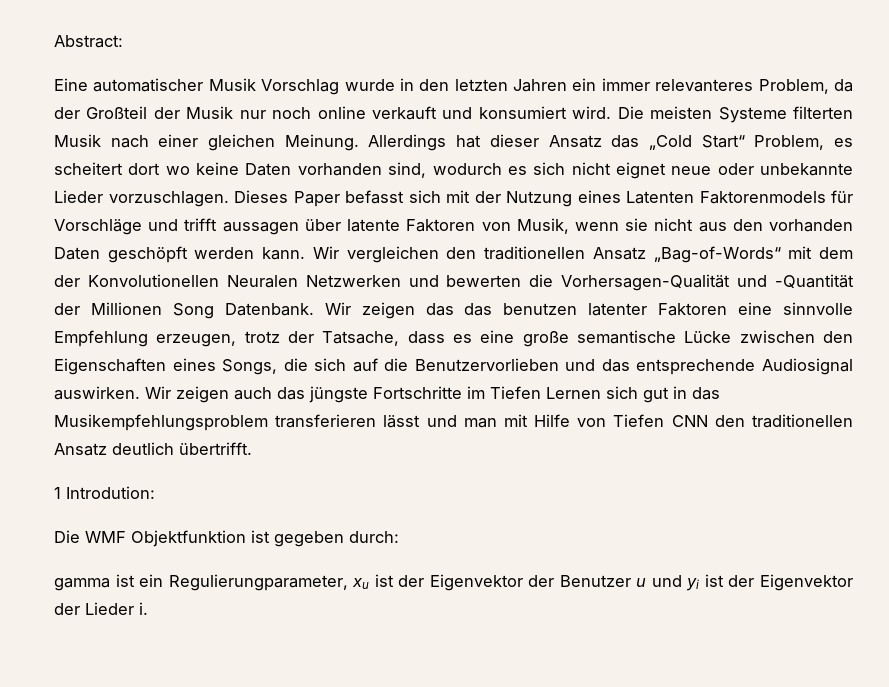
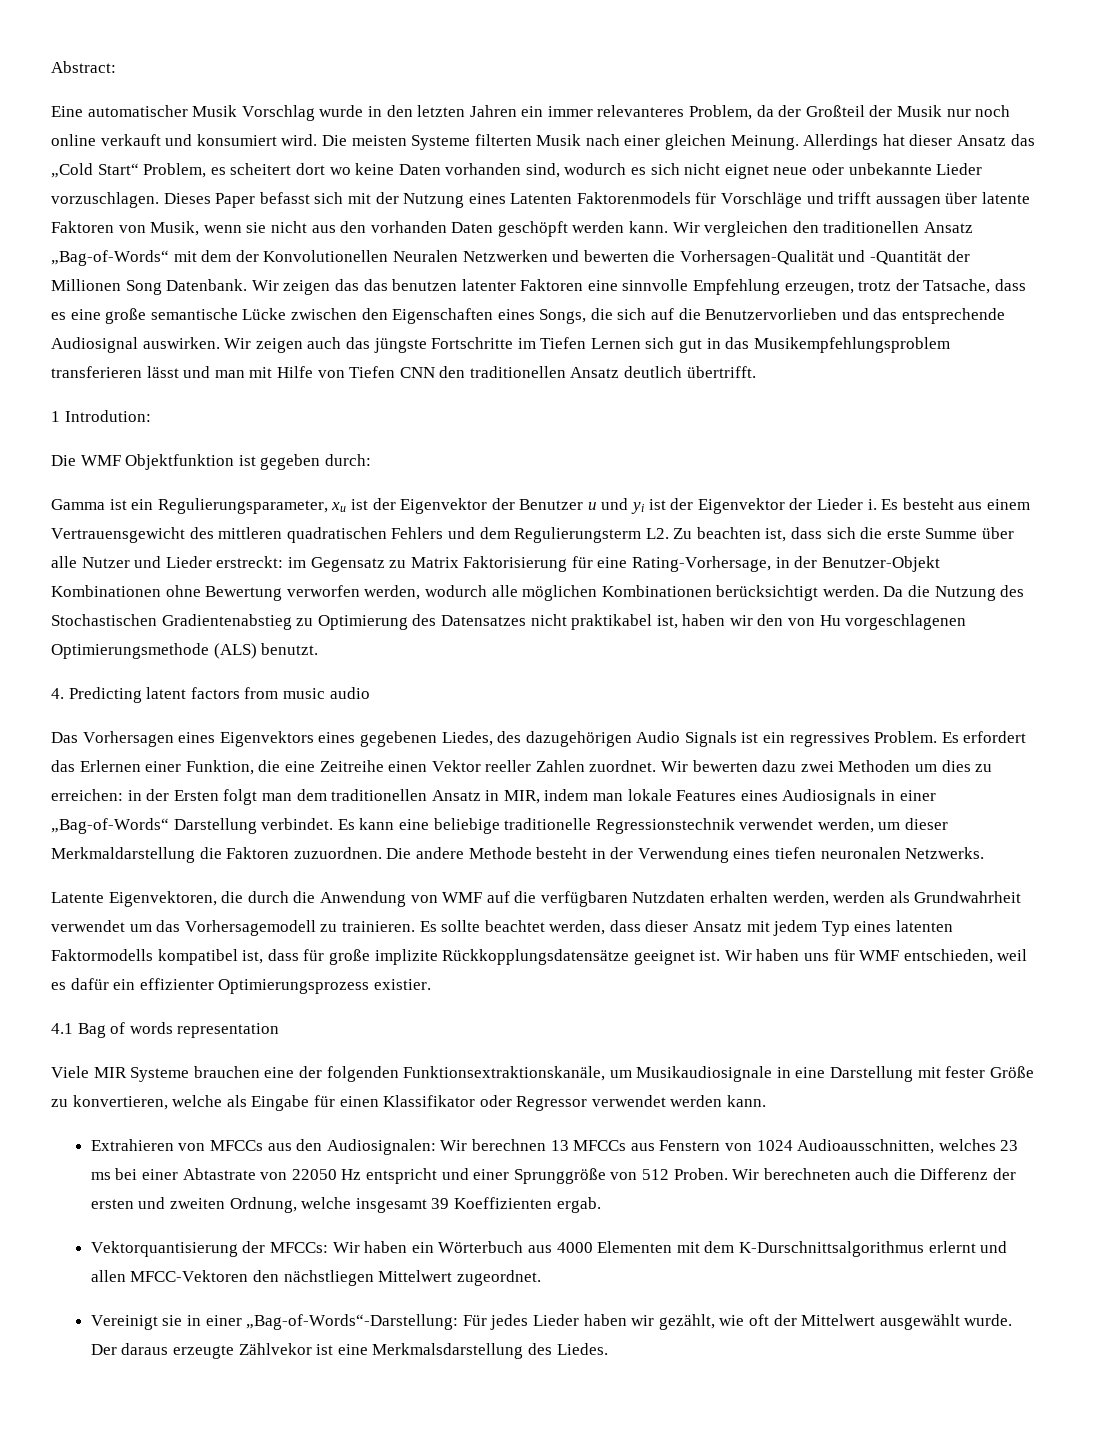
- gamma ist ein Regulierungparameter, xu ist der Eigenvektor der Benutzer u und yi ist der Eigenvektor der Lieder i.
+ Gamma ist ein Regulierungsparameter, xu ist der Eigenvektor der Benutzer u und yi ist der Eigenvektor der Lieder i.
+ Es besteht aus einem Vertrauensgewicht des mittleren quadratischen Fehlers und dem Regulierungsterm L2. Zu beachten ist, dass sich die erste Summe über alle Nutzer und Lieder erstreckt: im Gegensatz zu Matrix Faktorisierung für eine Rating-Vorhersage, in der Benutzer-Objekt Kombinationen ohne Bewertung verworfen werden, wodurch alle möglichen Kombinationen berücksichtigt werden. Da die Nutzung des Stochastischen Gradientenabstieg zu Optimierung des Datensatzes nicht praktikabel ist, haben wir den von Hu vorgeschlagenen Optimierungsmethode (ALS) benutzt.
+ 4. Predicting latent factors from music audio
+ Das Vorhersagen eines Eigenvektors eines gegebenen Liedes, des dazugehörigen Audio Signals ist ein regressives Problem. Es erfordert das Erlernen einer Funktion, die eine Zeitreihe einen Vektor reeller Zahlen zuordnet. Wir bewerten dazu zwei Methoden um dies zu erreichen: in der Ersten folgt man dem traditionellen Ansatz in MIR, indem man lokale Features eines Audiosignals in einer „Bag-of-Words“ Darstellung verbindet. Es kann eine beliebige traditionelle Regressionstechnik verwendet werden, um dieser Merkmaldarstellung die Faktoren zuzuordnen. Die andere Methode besteht in der Verwendung eines tiefen neuronalen Netzwerks.
+ Latente Eigenvektoren, die durch die Anwendung von WMF auf die verfügbaren Nutzdaten erhalten werden, werden als Grundwahrheit verwendet um das Vorhersagemodell zu trainieren. Es sollte beachtet werden, dass dieser Ansatz mit jedem Typ eines latenten Faktormodells kompatibel ist, dass für große implizite Rückkopplungsdatensätze geeignet ist. Wir haben uns für WMF entschieden, weil es dafür ein effizienter Optimierungsprozess existier.
+ 4.1 Bag of words representation
+ Viele MIR Systeme brauchen eine der folgenden Funktionsextraktionskanäle, um Musikaudiosignale in eine Darstellung mit fester Größe zu konvertieren, welche als Eingabe für einen Klassifikator oder Regressor verwendet werden kann.
+ Extrahieren von MFCCs aus den Audiosignalen: Wir berechnen 13 MFCCs aus Fenstern von 1024 Audioausschnitten, welches 23 ms bei einer Abtastrate von 22050 Hz entspricht und einer Sprunggröße von 512 Proben. Wir berechneten auch die Differenz der ersten und zweiten Ordnung, welche insgesamt 39 Koeffizienten ergab.
+ Vektorquantisierung der MFCCs: Wir haben ein Wörterbuch aus 4000 Elementen mit dem K-Durschnittsalgorithmus erlernt und allen MFCC-Vektoren den nächstliegen Mittelwert zugeordnet.
+ Vereinigt sie in einer „Bag-of-Words“-Darstellung: Für jedes Lieder haben wir gezählt, wie oft der Mittelwert ausgewählt wurde. Der daraus erzeugte Zählvekor ist eine Merkmalsdarstellung des Liedes.

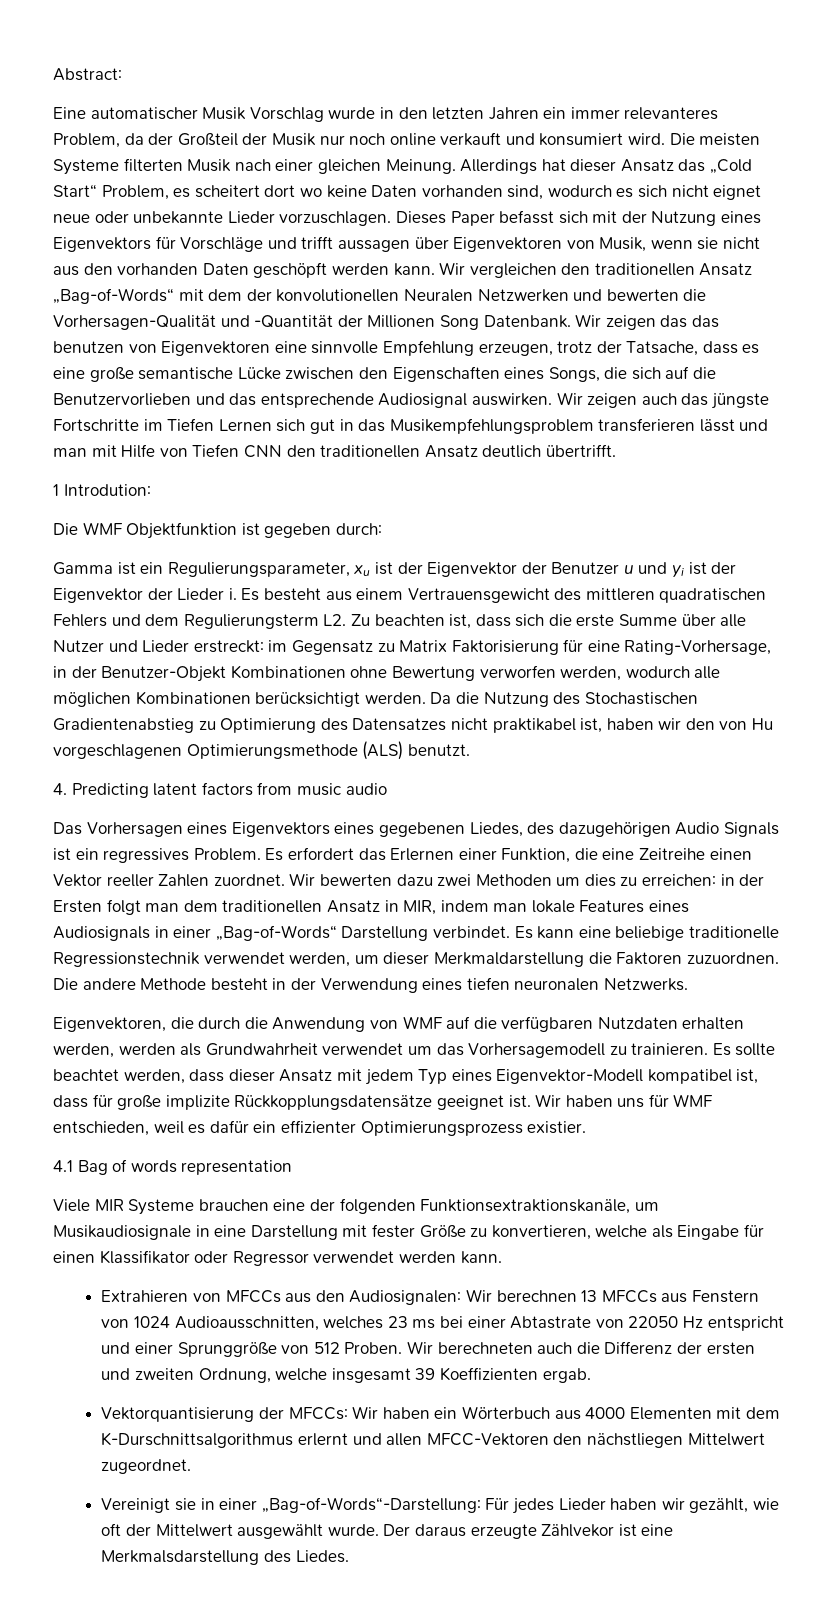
- Dieses Paper befasst sich mit der Nutzung eines Latenten Faktorenmodels für Vorschläge und trifft aussagen über latente Faktoren von Musik, wenn sie nicht aus den vorhanden Daten geschöpft werden kann.
+ Dieses Paper befasst sich mit der Nutzung eines Eigenvektors für Vorschläge und trifft aussagen über Eigenvektoren von Musik, wenn sie nicht aus den vorhanden Daten geschöpft werden kann.
- Wir vergleichen den traditionellen Ansatz „Bag-of-Words“ mit dem der Konvolutionellen Neuralen Netzwerken und bewerten die Vorhersagen-Qualität und -Quantität der Millionen Song Datenbank.
+ Wir vergleichen den traditionellen Ansatz „Bag-of-Words“ mit dem der konvolutionellen Neuralen Netzwerken und bewerten die Vorhersagen-Qualität und -Quantität der Millionen Song Datenbank.
- Wir zeigen das das benutzen latenter Faktoren eine sinnvolle Empfehlung erzeugen, trotz der Tatsache, dass es eine große semantische Lücke zwischen den Eigenschaften eines Songs, die sich auf die Benutzervorlieben und das entsprechende Audiosignal auswirken.
+ Wir zeigen das das benutzen von Eigenvektoren eine sinnvolle Empfehlung erzeugen, trotz der Tatsache, dass es eine große semantische Lücke zwischen den Eigenschaften eines Songs, die sich auf die Benutzervorlieben und das entsprechende Audiosignal auswirken.
- Latente Eigenvektoren, die durch die Anwendung von WMF auf die verfügbaren Nutzdaten erhalten werden, werden als Grundwahrheit verwendet um das Vorhersagemodell zu trainieren.
+ Eigenvektoren, die durch die Anwendung von WMF auf die verfügbaren Nutzdaten erhalten werden, werden als Grundwahrheit verwendet um das Vorhersagemodell zu trainieren.
- Es sollte beachtet werden, dass dieser Ansatz mit jedem Typ eines latenten Faktormodells kompatibel ist, dass für große implizite Rückkopplungsdatensätze geeignet ist.
+ Es sollte beachtet werden, dass dieser Ansatz mit jedem Typ eines Eigenvektor-Modell kompatibel ist, dass für große implizite Rückkopplungsdatensätze geeignet ist.

